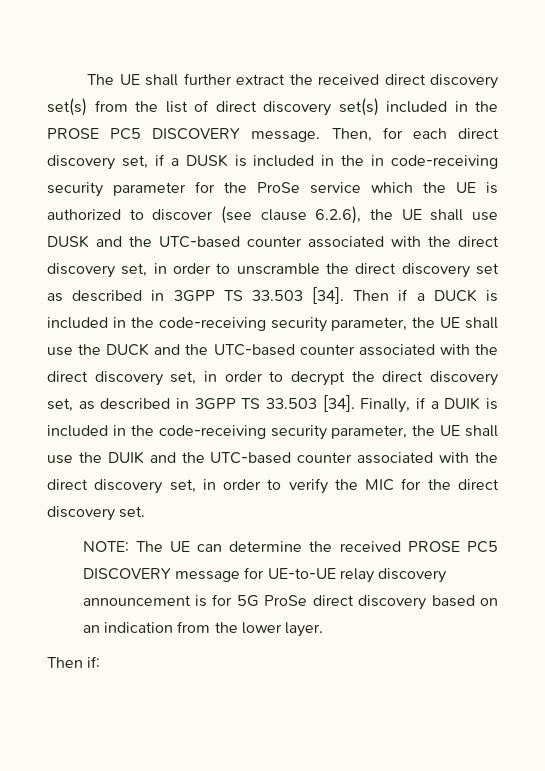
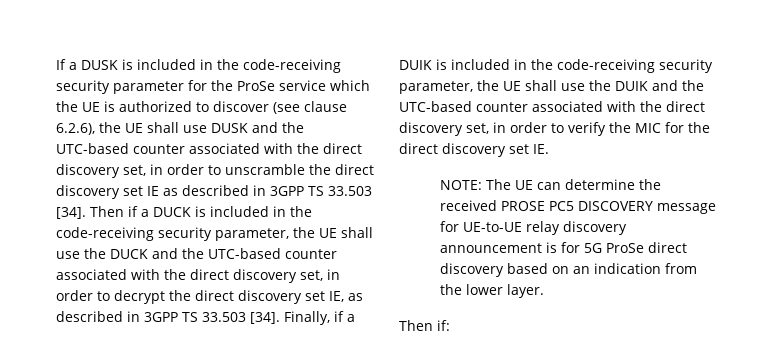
- The UE shall further extract the received direct discovery set(s) from the list of direct discovery set(s) included in the PROSE PC5 DISCOVERY message. Then, for each direct discovery set, if a DUSK is included in the in code-receiving security parameter for the ProSe service which the UE is authorized to discover (see clause 6.2.6), the UE shall use DUSK and the UTC-based counter associated with the direct discovery set, in order to unscramble the direct discovery set as described in 3GPP TS 33.503 [34].
+ If a DUSK is included in the code-receiving security parameter for the ProSe service which the UE is authorized to discover (see clause 6.2.6), the UE shall use DUSK and the UTC-based counter associated with the direct discovery set, in order to unscramble the direct discovery set IE as described in 3GPP TS 33.503 [34].
- Then if a DUCK is included in the code-receiving security parameter, the UE shall use the DUCK and the UTC-based counter associated with the direct discovery set, in order to decrypt the direct discovery set, as described in 3GPP TS 33.503 [34].
+ Then if a DUCK is included in the code-receiving security parameter, the UE shall use the DUCK and the UTC-based counter associated with the direct discovery set, in order to decrypt the direct discovery set IE, as described in 3GPP TS 33.503 [34].
- Finally, if a DUIK is included in the code-receiving security parameter, the UE shall use the DUIK and the UTC-based counter associated with the direct discovery set, in order to verify the MIC for the direct discovery set.
+ Finally, if a DUIK is included in the code-receiving security parameter, the UE shall use the DUIK and the UTC-based counter associated with the direct discovery set, in order to verify the MIC for the direct discovery set IE.

